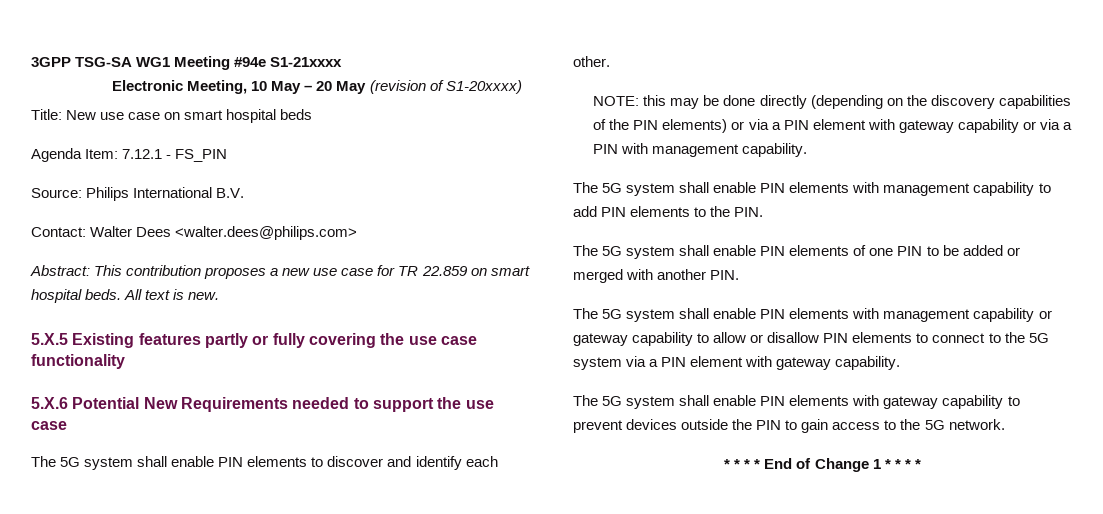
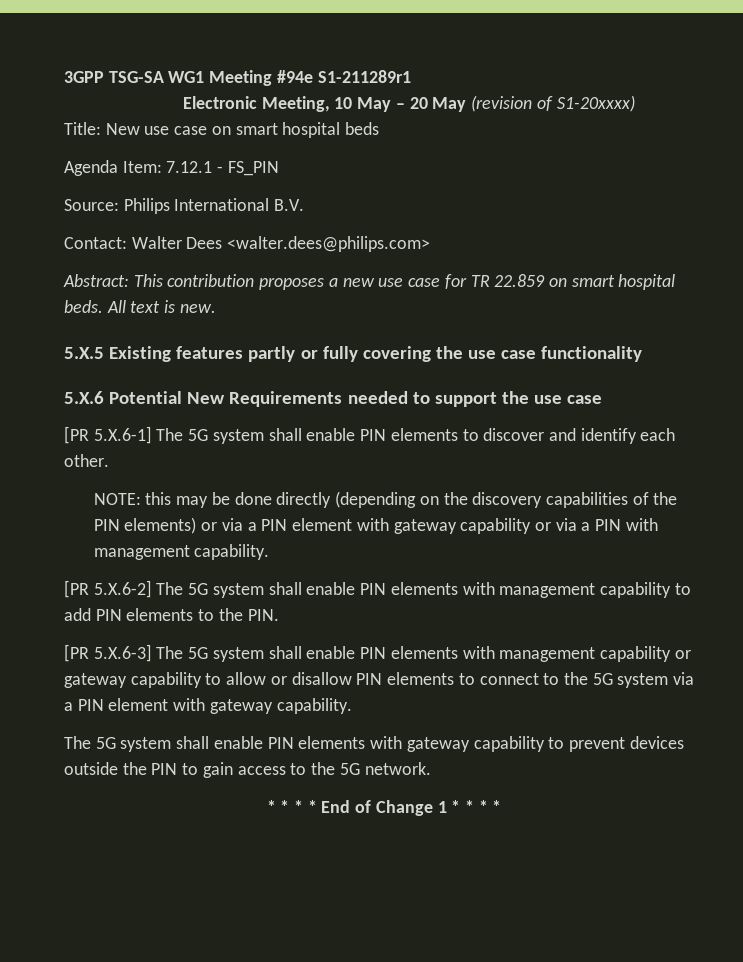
- 3GPP TSG-SA WG1 Meeting #94e S1-21xxxx
+ 3GPP TSG-SA WG1 Meeting #94e S1-211289r1
- The 5G system shall enable PIN elements to discover and identify each other.
+ [PR 5.X.6-1] The 5G system shall enable PIN elements to discover and identify each other.
- The 5G system shall enable PIN elements with management capability to add PIN elements to the PIN.
+ [PR 5.X.6-2] The 5G system shall enable PIN elements with management capability to add PIN elements to the PIN.
- The 5G system shall enable PIN elements of one PIN to be added or merged with another PIN.
- The 5G system shall enable PIN elements with management capability or gateway capability to allow or disallow PIN elements to connect to the 5G system via a PIN element with gateway capability.
+ [PR 5.X.6-3] The 5G system shall enable PIN elements with management capability or gateway capability to allow or disallow PIN elements to connect to the 5G system via a PIN element with gateway capability.

